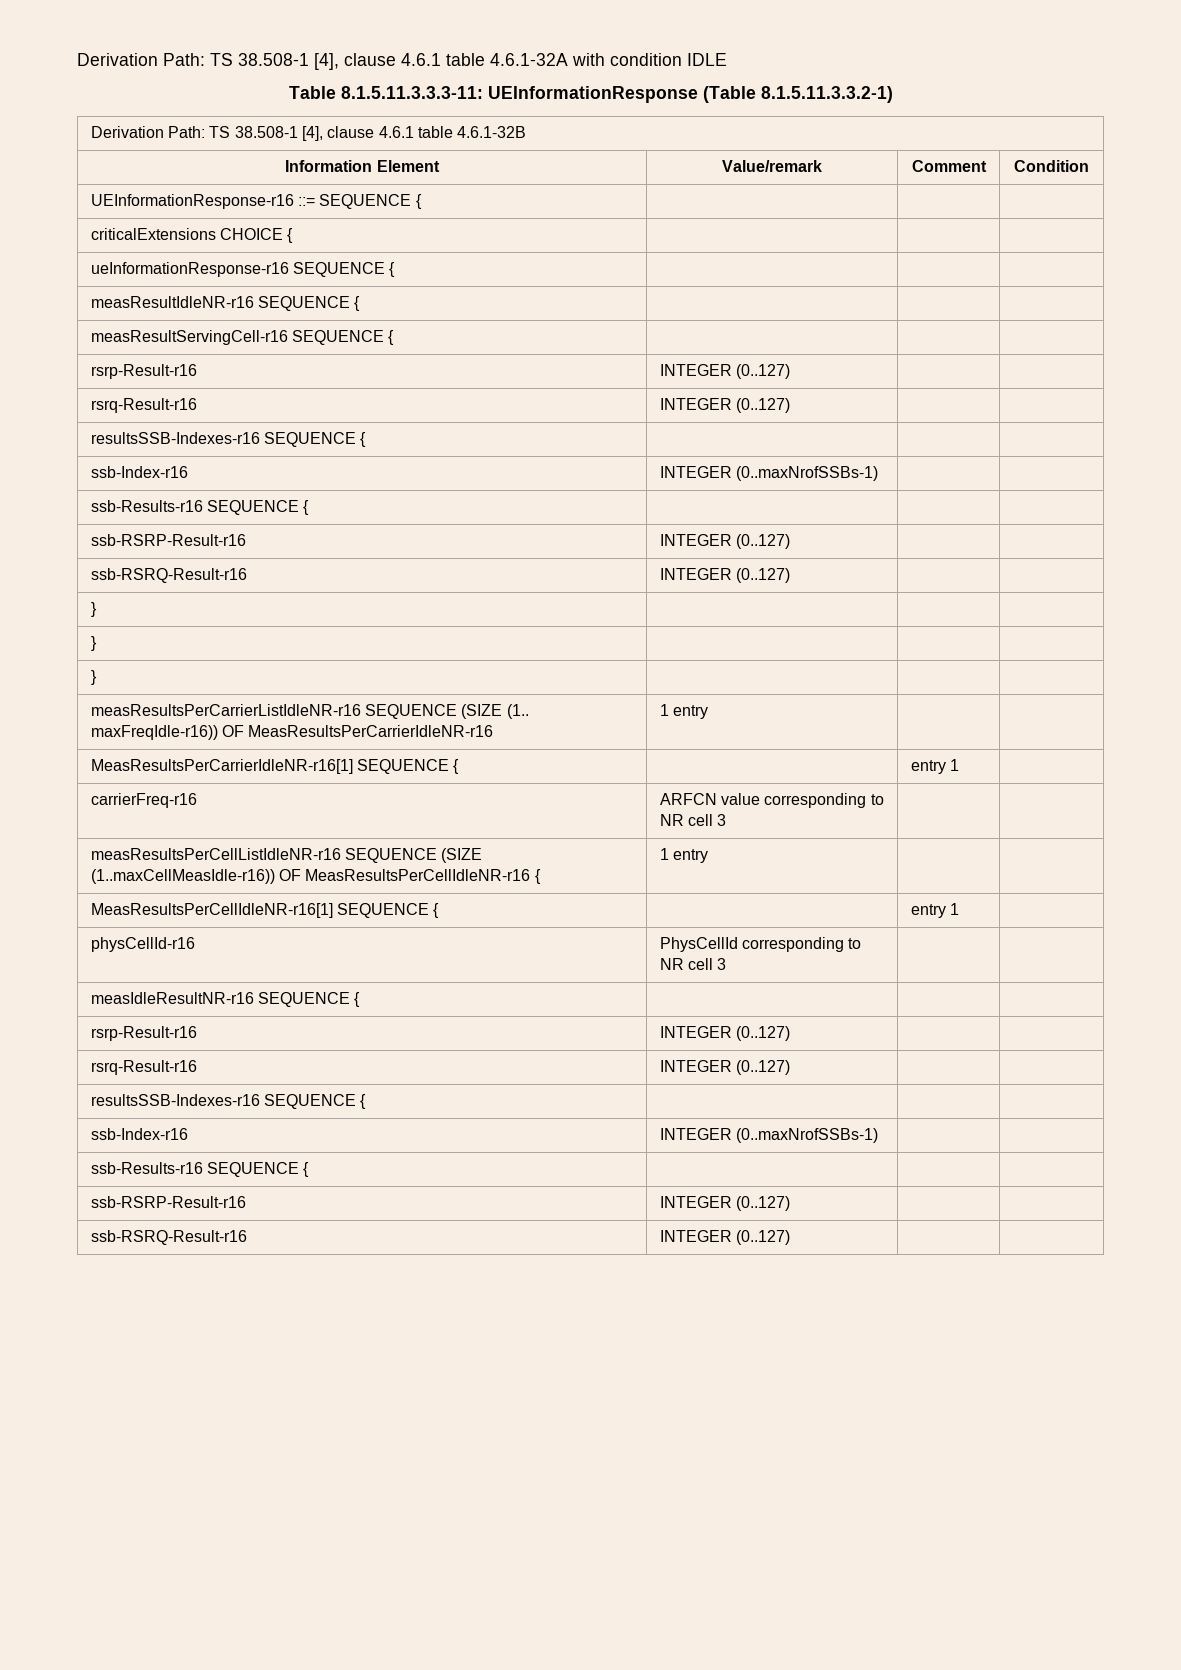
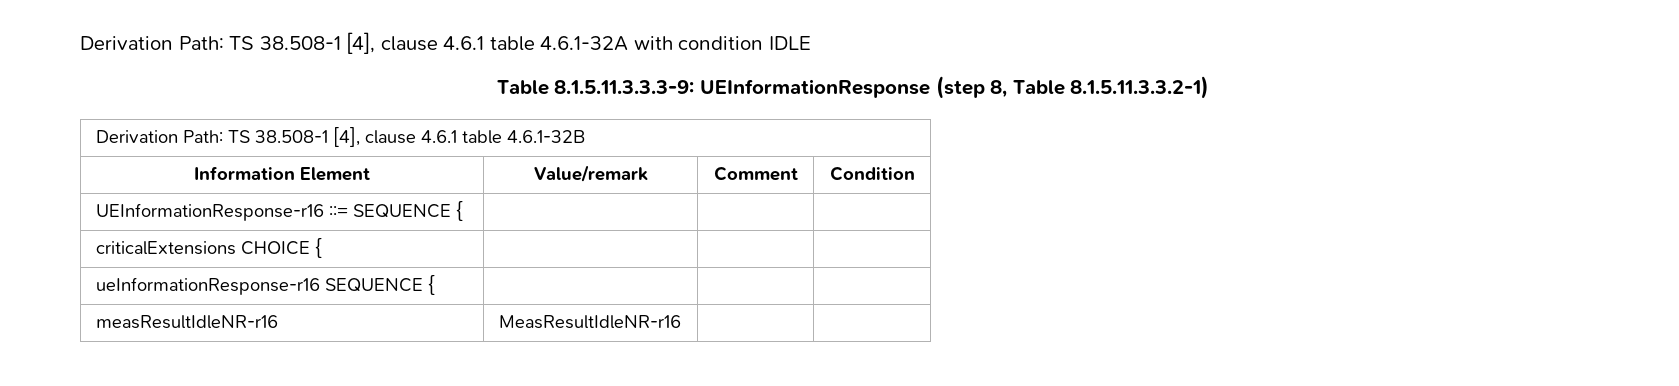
- Table 8.1.5.11.3.3.3-11: UEInformationResponse (Table 8.1.5.11.3.3.2-1)
+ Table 8.1.5.11.3.3.3-9: UEInformationResponse (step 8, Table 8.1.5.11.3.3.2-1)
- measResultIdleNR-r16 SEQUENCE { | | |
- measResultServingCell-r16 SEQUENCE { | | |
- rsrp-Result-r16 | INTEGER (0..127) | |
- rsrq-Result-r16 | INTEGER (0..127) | |
- resultsSSB-Indexes-r16 SEQUENCE { | | |
- ssb-Index-r16 | INTEGER (0..maxNrofSSBs-1) | |
- ssb-Results-r16 SEQUENCE { | | |
- ssb-RSRP-Result-r16 | INTEGER (0..127) | |
- ssb-RSRQ-Result-r16 | INTEGER (0..127) | |
- } | | |
- } | | |
- } | | |
- measResultsPerCarrierListIdleNR-r16 SEQUENCE (SIZE (1.. maxFreqIdle-r16)) OF MeasResultsPerCarrierIdleNR-r16 | 1 entry | |
- MeasResultsPerCarrierIdleNR-r16[1] SEQUENCE { | | entry 1 |
- carrierFreq-r16 | ARFCN value corresponding to NR cell 3 | |
- measResultsPerCellListIdleNR-r16 SEQUENCE (SIZE (1..maxCellMeasIdle-r16)) OF MeasResultsPerCellIdleNR-r16 { | 1 entry | |
- MeasResultsPerCellIdleNR-r16[1] SEQUENCE { | | entry 1 |
- physCellId-r16 | PhysCellId corresponding to NR cell 3 | |
- measIdleResultNR-r16 SEQUENCE { | | |
- rsrp-Result-r16 | INTEGER (0..127) | |
- rsrq-Result-r16 | INTEGER (0..127) | |
- resultsSSB-Indexes-r16 SEQUENCE { | | |
- ssb-Index-r16 | INTEGER (0..maxNrofSSBs-1) | |
- ssb-Results-r16 SEQUENCE { | | |
- ssb-RSRP-Result-r16 | INTEGER (0..127) | |
- ssb-RSRQ-Result-r16 | INTEGER (0..127) | |
+ measResultIdleNR-r16 | MeasResultIdleNR-r16 | |

